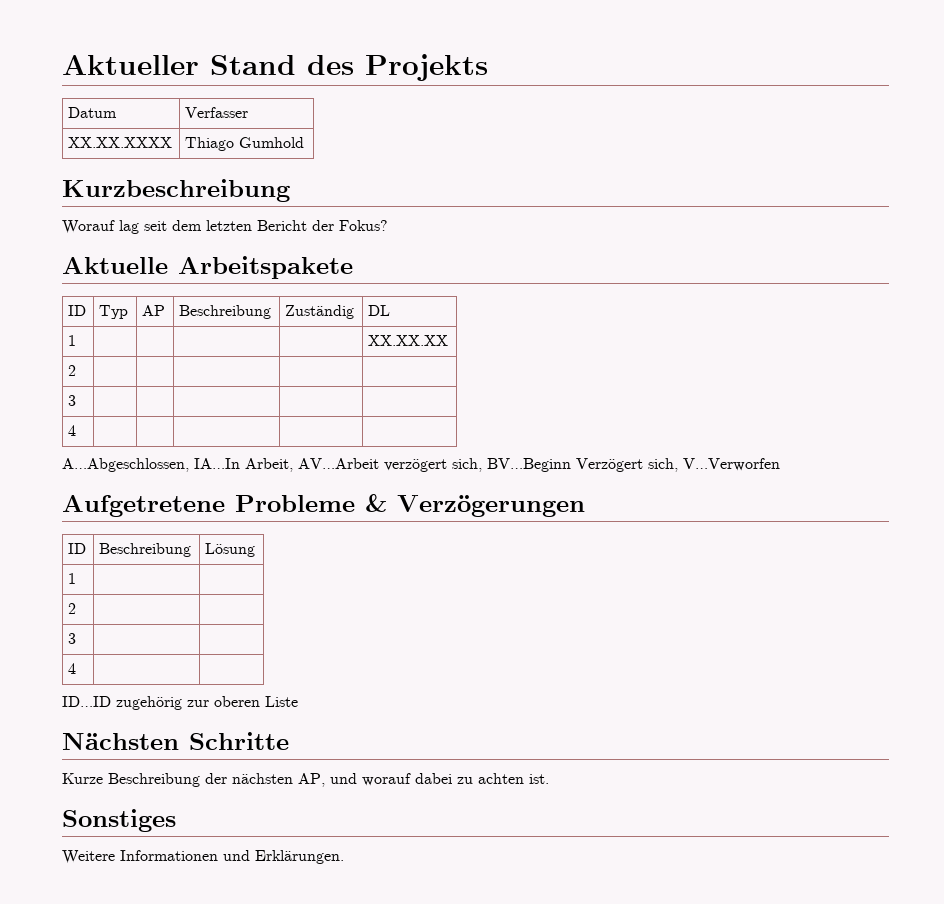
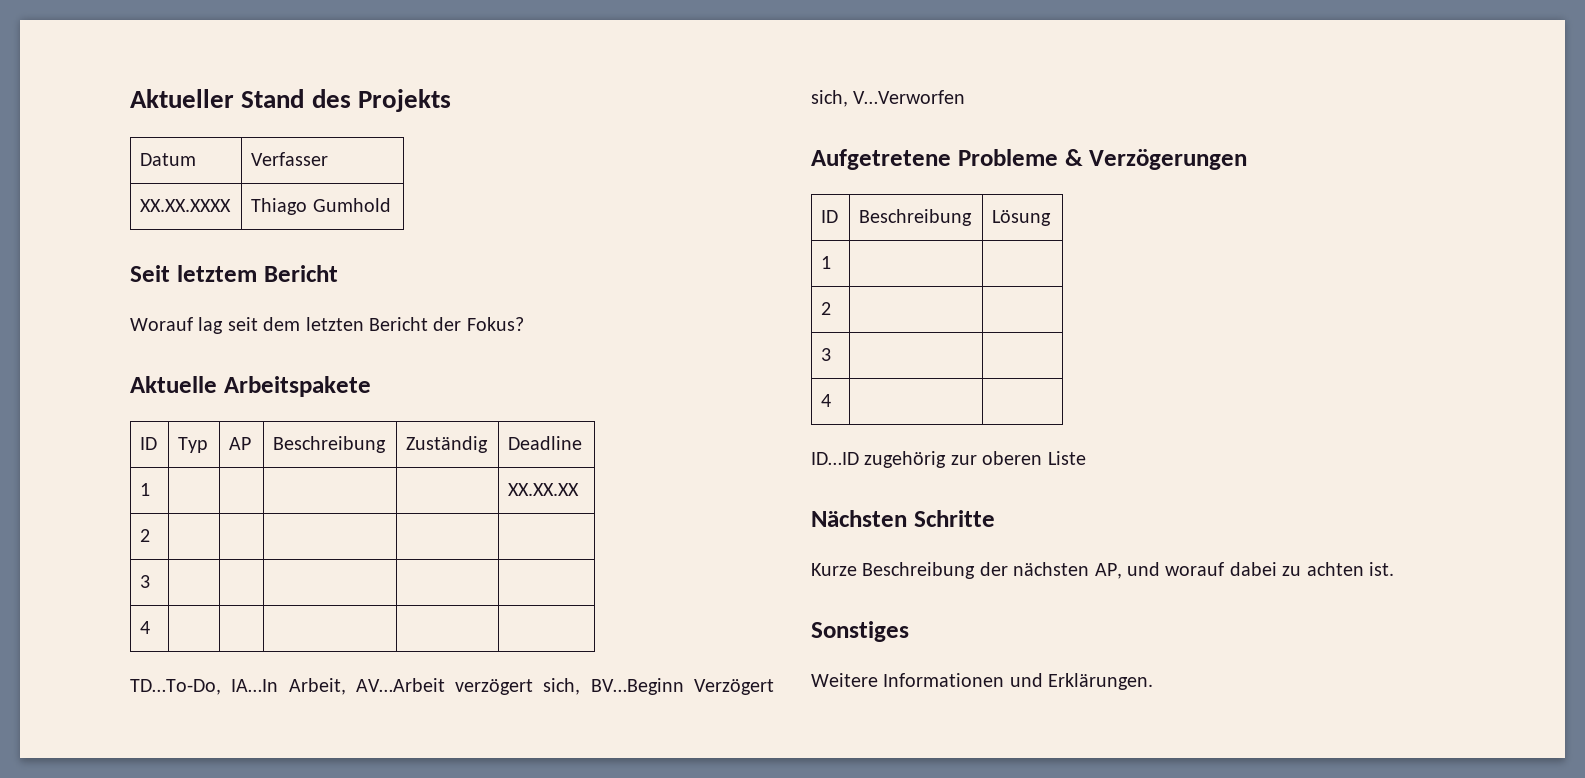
- Kurzbeschreibung
+ Seit letztem Bericht
- ID | Typ | AP | Beschreibung | Zuständig | DL
+ ID | Typ | AP | Beschreibung | Zuständig | Deadline
- A…Abgeschlossen, IA…In Arbeit, AV…Arbeit verzögert sich, BV…Beginn Verzögert sich, V…Verworfen
+ TD…To-Do, IA…In Arbeit, AV…Arbeit verzögert sich, BV…Beginn Verzögert sich, V…Verworfen

